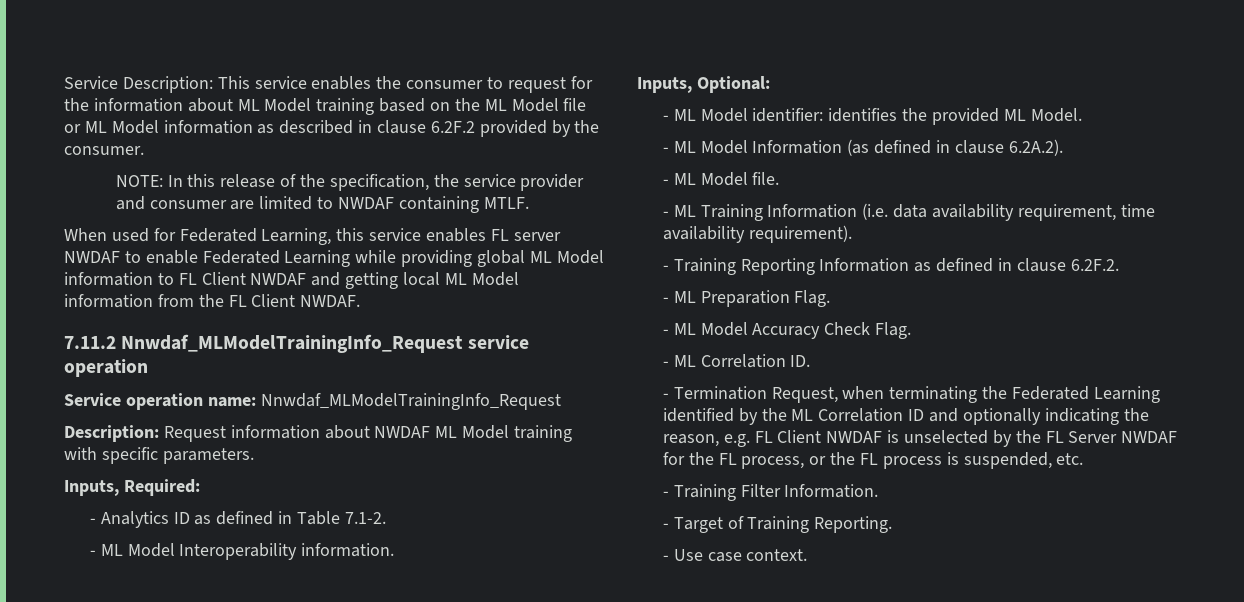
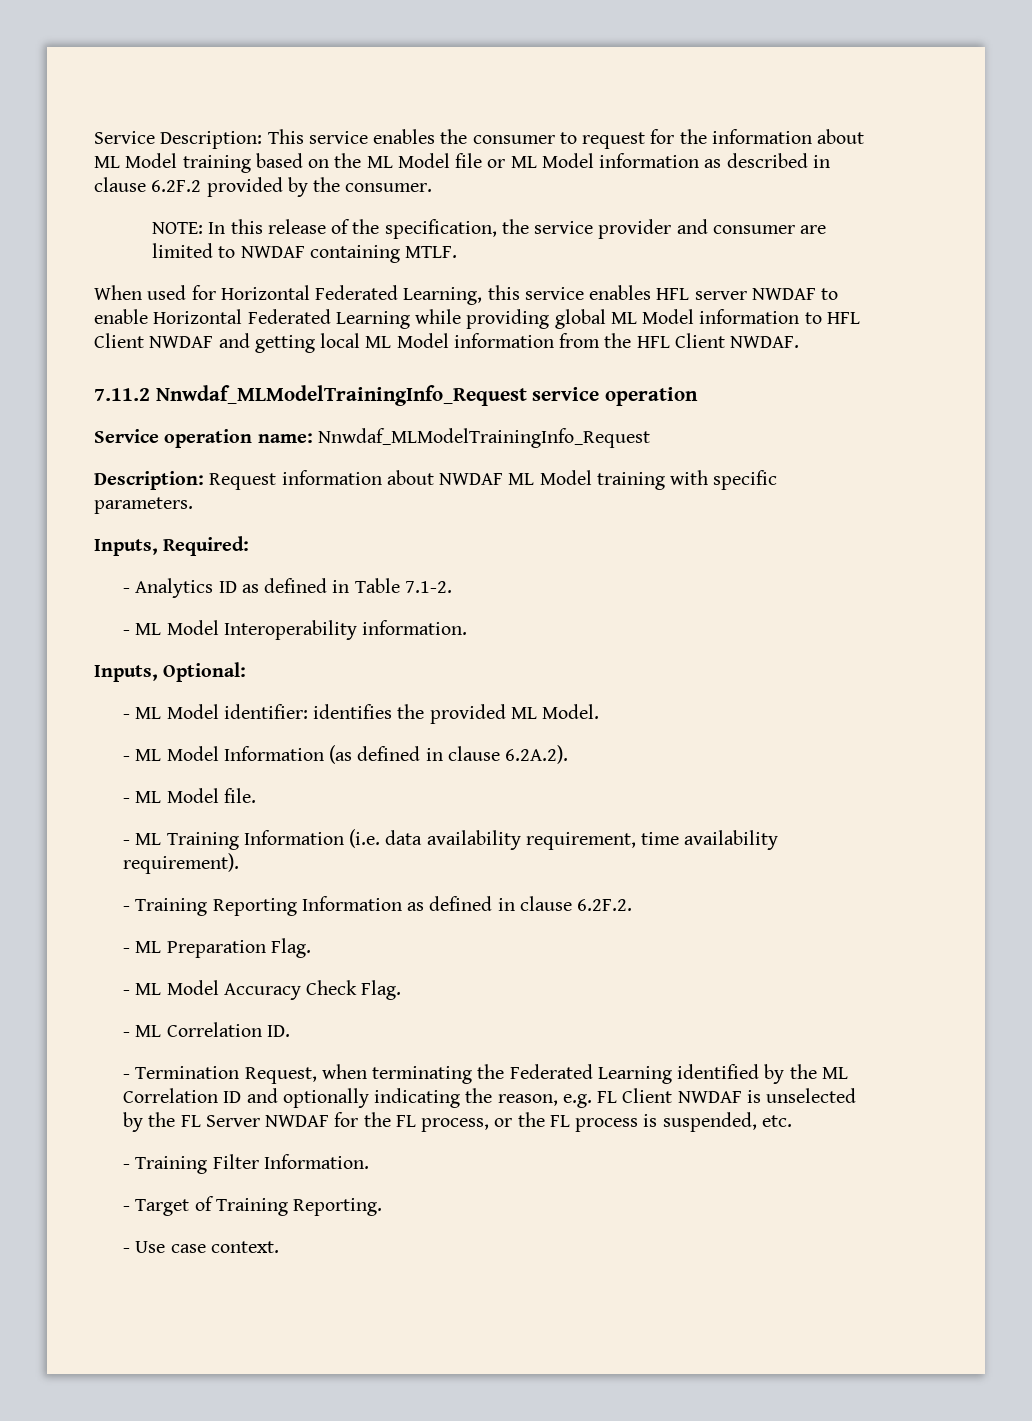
- When used for Federated Learning, this service enables FL server NWDAF to enable Federated Learning while providing global ML Model information to FL Client NWDAF and getting local ML Model information from the FL Client NWDAF.
+ When used for Horizontal Federated Learning, this service enables HFL server NWDAF to enable Horizontal Federated Learning while providing global ML Model information to HFL Client NWDAF and getting local ML Model information from the HFL Client NWDAF.

